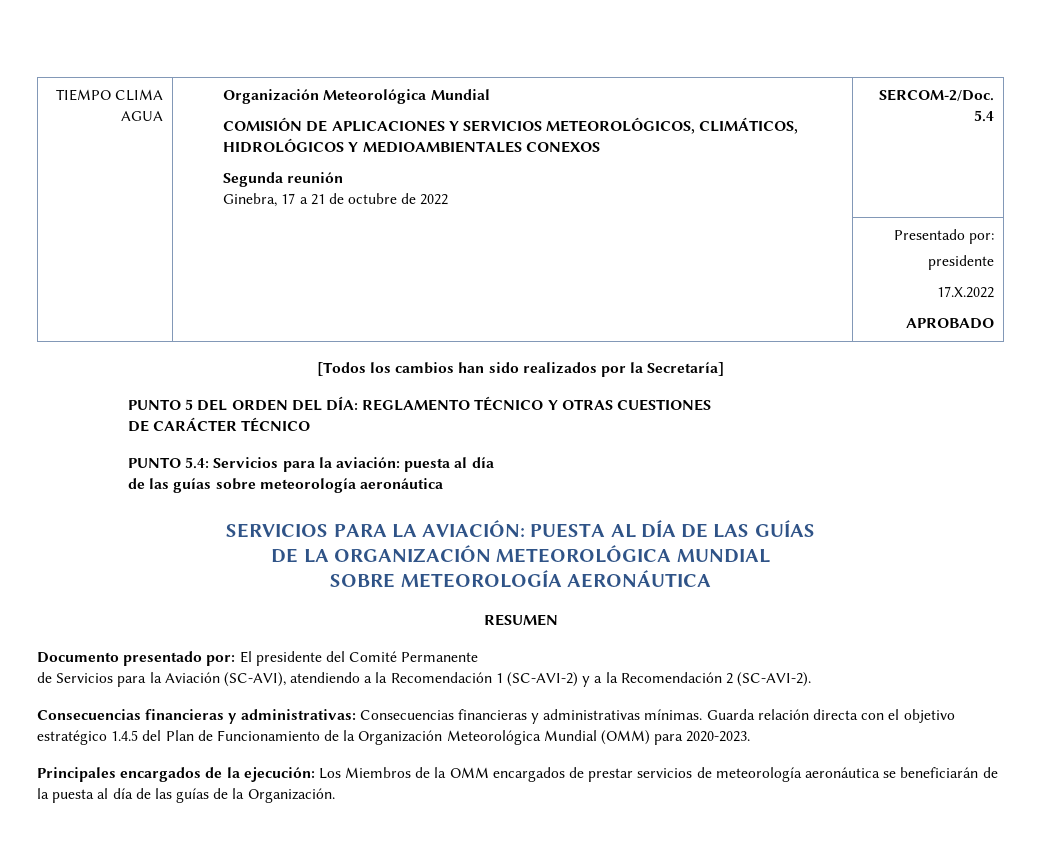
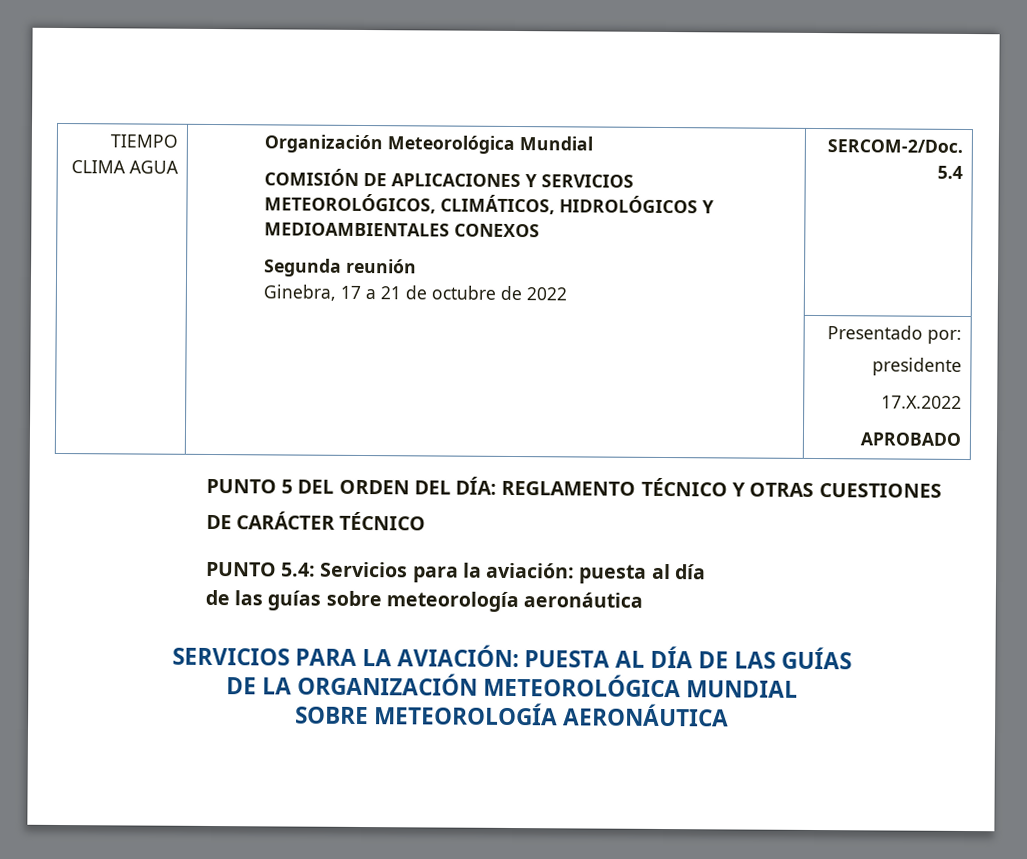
- [Todos los cambios han sido realizados por la Secretaría]
- RESUMEN
- Documento presentado por: El presidente del Comité Permanente
- de Servicios para la Aviación (SC-AVI), atendiendo a la Recomendación 1 (SC-AVI-2) y a la Recomendación 2 (SC-AVI-2).
- Consecuencias financieras y administrativas: Consecuencias financieras y administrativas mínimas. Guarda relación directa con el objetivo estratégico 1.4.5 del Plan de Funcionamiento de la Organización Meteorológica Mundial (OMM) para 2020-2023.
- Principales encargados de la ejecución: Los Miembros de la OMM encargados de prestar servicios de meteorología aeronáutica se beneficiarán de la puesta al día de las guías de la Organización.

